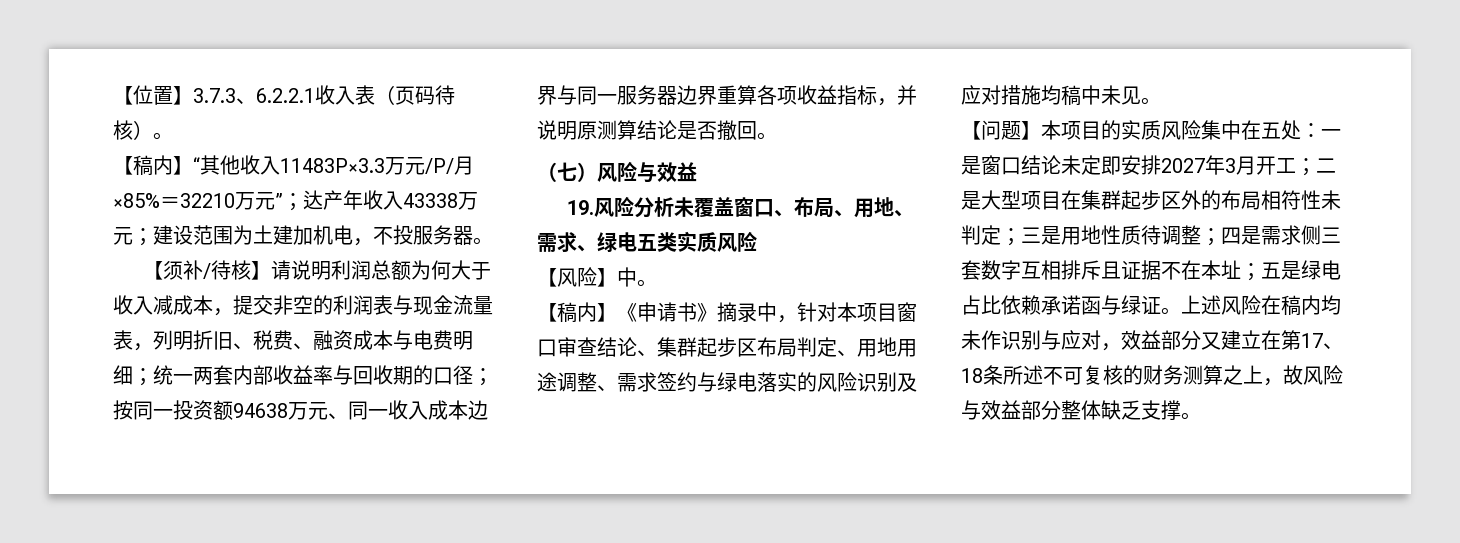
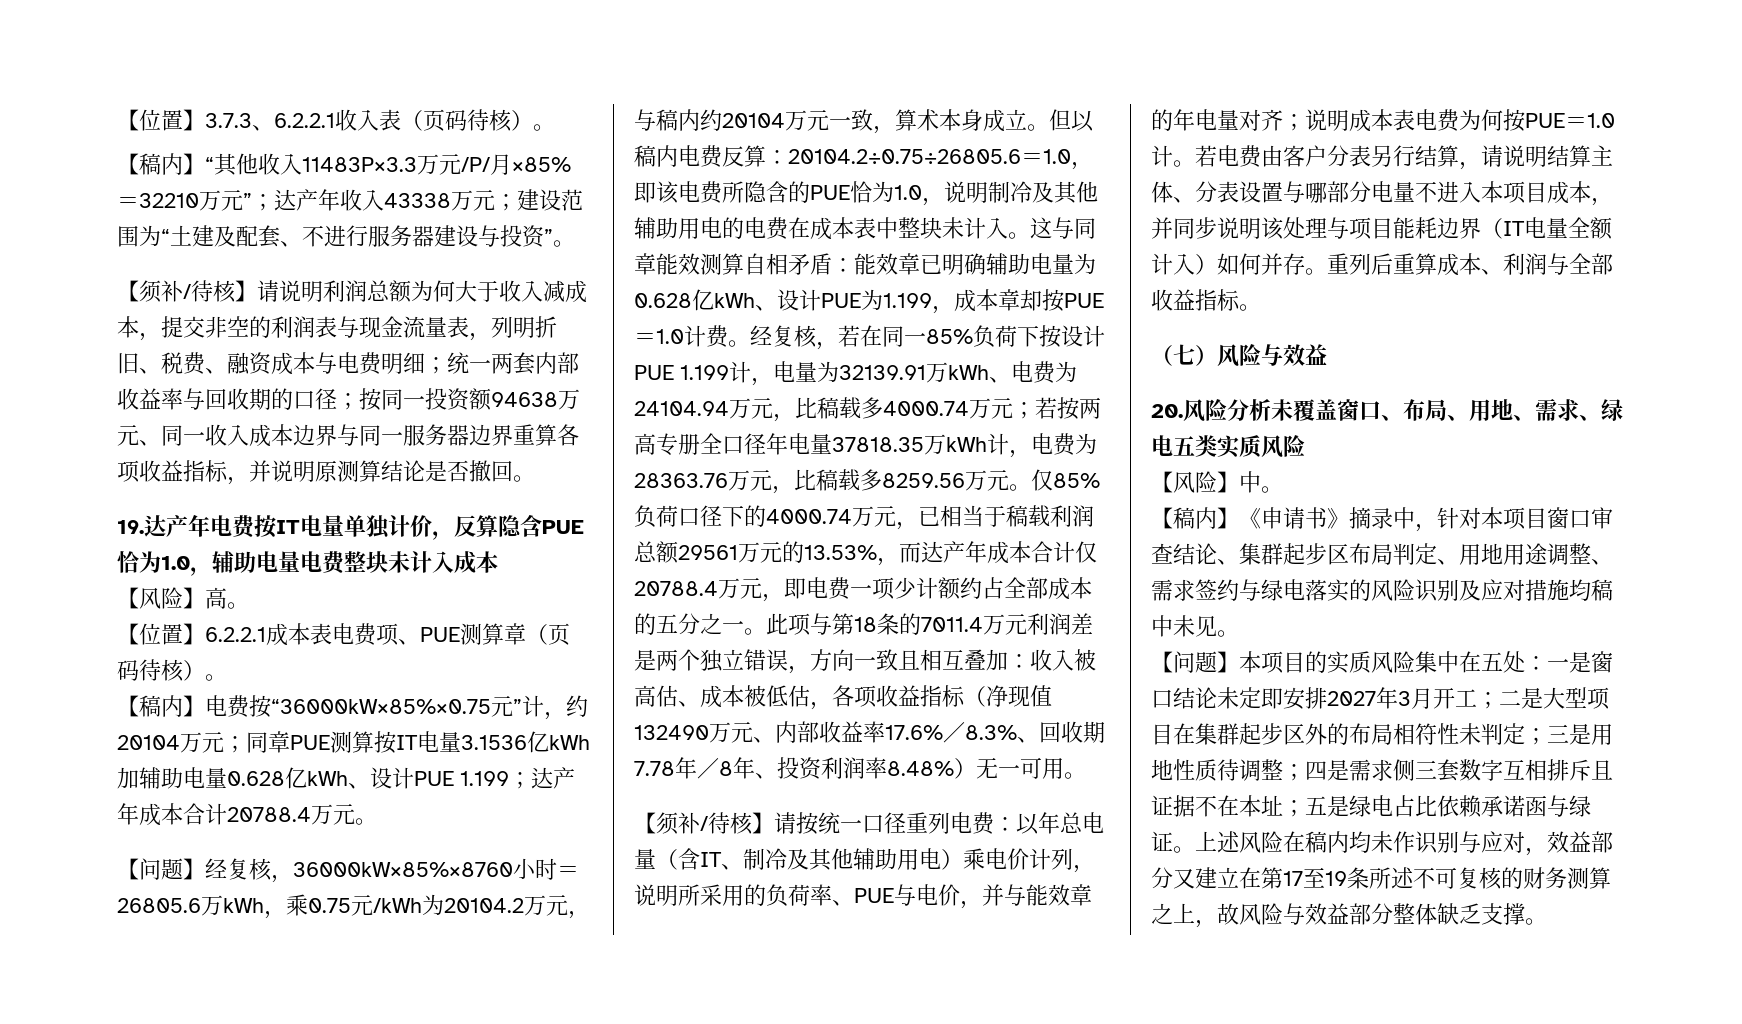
- 【稿内】“其他收入11483P×3.3万元/P/月×85%＝32210万元”；达产年收入43338万元；建设范围为土建加机电，不投服务器。
+ 【稿内】“其他收入11483P×3.3万元/P/月×85%＝32210万元”；达产年收入43338万元；建设范围为“土建及配套、不进行服务器建设与投资”。
+ 19.达产年电费按IT电量单独计价，反算隐含PUE恰为1.0，辅助电量电费整块未计入成本
+ 【风险】高。
+ 【位置】6.2.2.1成本表电费项、PUE测算章（页码待核）。
+ 【稿内】电费按“36000kW×85%×0.75元”计，约20104万元；同章PUE测算按IT电量3.1536亿kWh加辅助电量0.628亿kWh、设计PUE 1.199；达产年成本合计20788.4万元。
+ 【问题】经复核，36000kW×85%×8760小时＝26805.6万kWh，乘0.75元/kWh为20104.2万元，与稿内约20104万元一致，算术本身成立。但以稿内电费反算：20104.2÷0.75÷26805.6＝1.0，即该电费所隐含的PUE恰为1.0，说明制冷及其他辅助用电的电费在成本表中整块未计入。这与同章能效测算自相矛盾：能效章已明确辅助电量为0.628亿kWh、设计PUE为1.199，成本章却按PUE＝1.0计费。经复核，若在同一85%负荷下按设计PUE 1.199计，电量为32139.91万kWh、电费为24104.94万元，比稿载多4000.74万元；若按两高专册全口径年电量37818.35万kWh计，电费为28363.76万元，比稿载多8259.56万元。仅85%负荷口径下的4000.74万元，已相当于稿载利润总额29561万元的13.53%，而达产年成本合计仅20788.4万元，即电费一项少计额约占全部成本的五分之一。此项与第18条的7011.4万元利润差是两个独立错误，方向一致且相互叠加：收入被高估、成本被低估，各项收益指标（净现值132490万元、内部收益率17.6%／8.3%、回收期7.78年／8年、投资利润率8.48%）无一可用。
+ 【须补/待核】请按统一口径重列电费：以年总电量（含IT、制冷及其他辅助用电）乘电价计列，说明所采用的负荷率、PUE与电价，并与能效章的年电量对齐；说明成本表电费为何按PUE＝1.0计。若电费由客户分表另行结算，请说明结算主体、分表设置与哪部分电量不进入本项目成本，并同步说明该处理与项目能耗边界（IT电量全额计入）如何并存。重列后重算成本、利润与全部收益指标。
- 19.风险分析未覆盖窗口、布局、用地、需求、绿电五类实质风险
+ 20.风险分析未覆盖窗口、布局、用地、需求、绿电五类实质风险
- 上述风险在稿内均未作识别与应对，效益部分又建立在第17、18条所述不可复核的财务测算之上，故风险与效益部分整体缺乏支撑。
+ 上述风险在稿内均未作识别与应对，效益部分又建立在第17至19条所述不可复核的财务测算之上，故风险与效益部分整体缺乏支撑。

